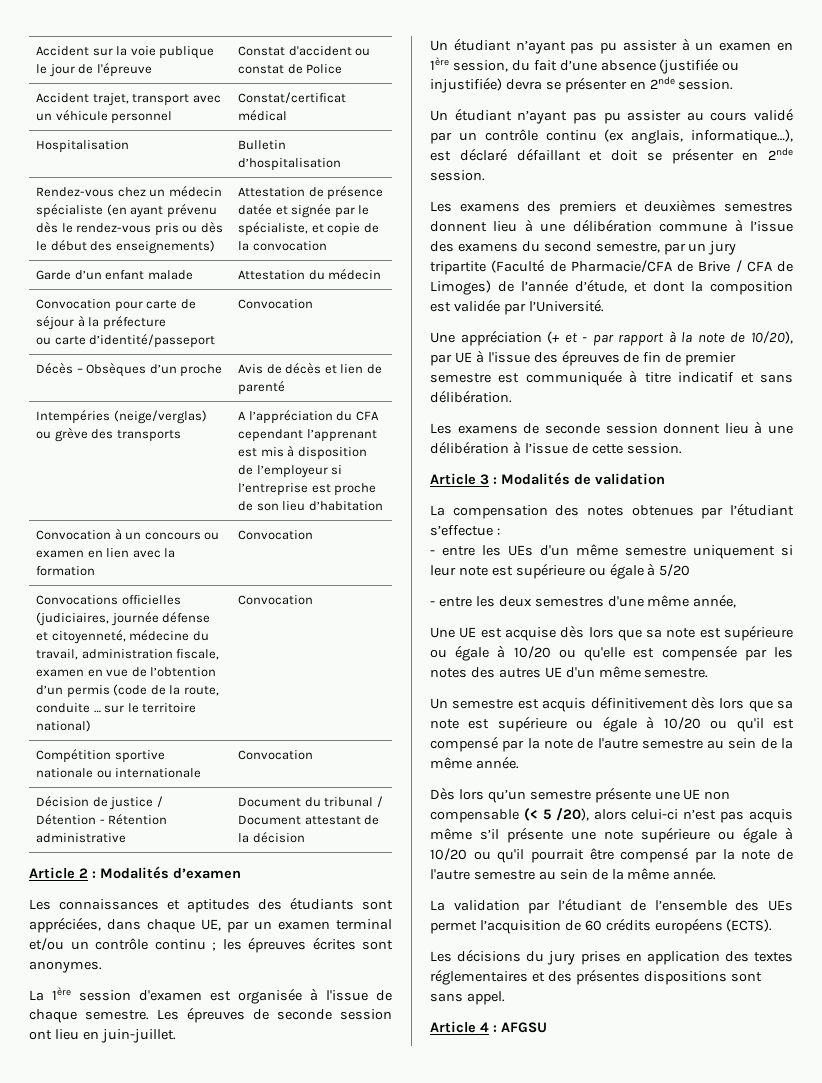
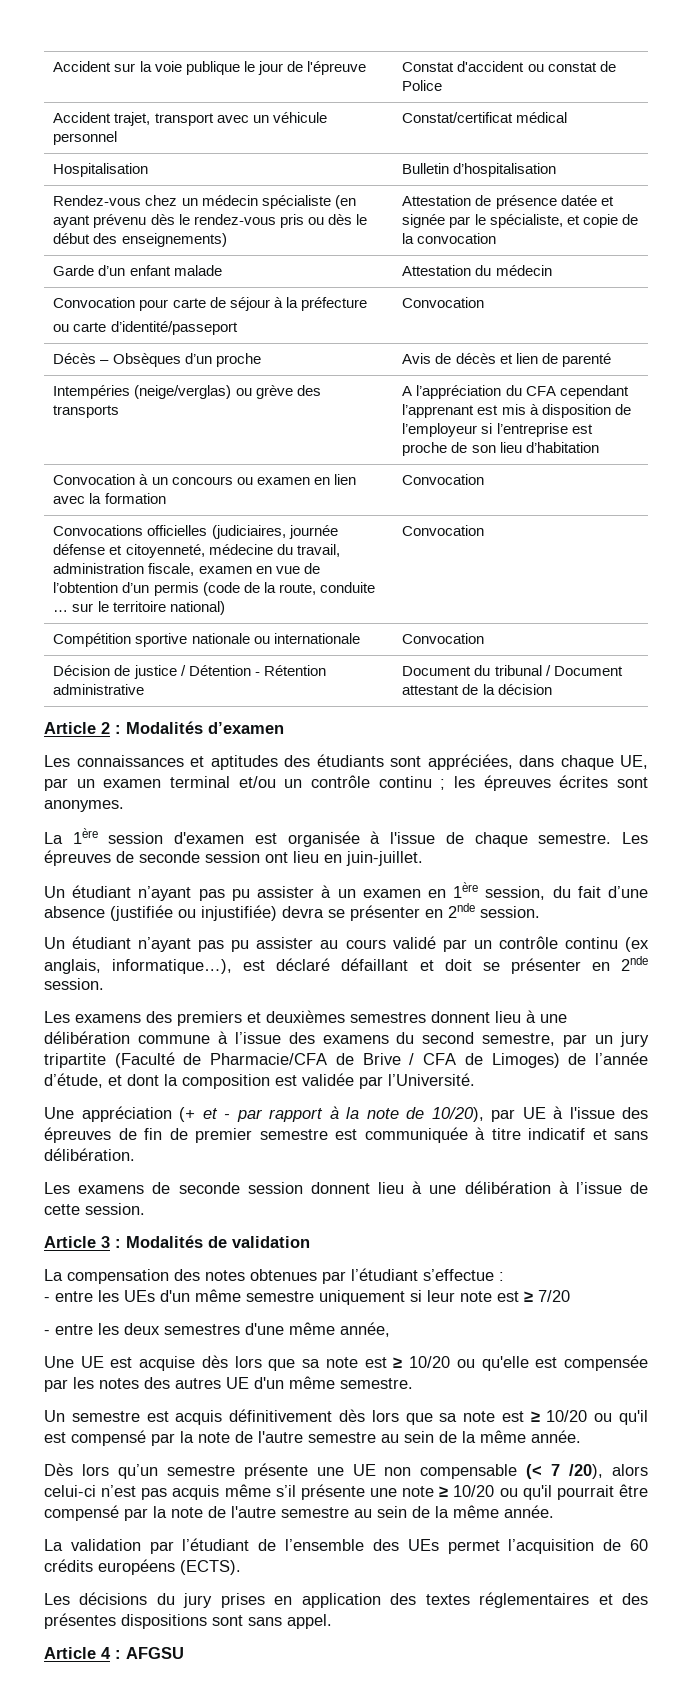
- - entre les UEs d'un même semestre uniquement si leur note est supérieure ou égale à 5/20
+ - entre les UEs d'un même semestre uniquement si leur note est ≥ 7/20
- Une UE est acquise dès lors que sa note est supérieure ou égale à 10/20 ou qu'elle est compensée par les notes des autres UE d'un même semestre.
+ Une UE est acquise dès lors que sa note est ≥ 10/20 ou qu'elle est compensée par les notes des autres UE d'un même semestre.
- Un semestre est acquis définitivement dès lors que sa note est supérieure ou égale à 10/20 ou qu'il est compensé par la note de l'autre semestre au sein de la même année.
+ Un semestre est acquis définitivement dès lors que sa note est ≥ 10/20 ou qu'il est compensé par la note de l'autre semestre au sein de la même année.
- Dès lors qu’un semestre présente une UE non compensable (< 5 /20), alors celui-ci n’est pas acquis même s’il présente une note supérieure ou égale à 10/20 ou qu'il pourrait être compensé par la note de l'autre semestre au sein de la même année.
+ Dès lors qu’un semestre présente une UE non compensable (< 7 /20), alors celui-ci n’est pas acquis même s’il présente une note ≥ 10/20 ou qu'il pourrait être compensé par la note de l'autre semestre au sein de la même année.

